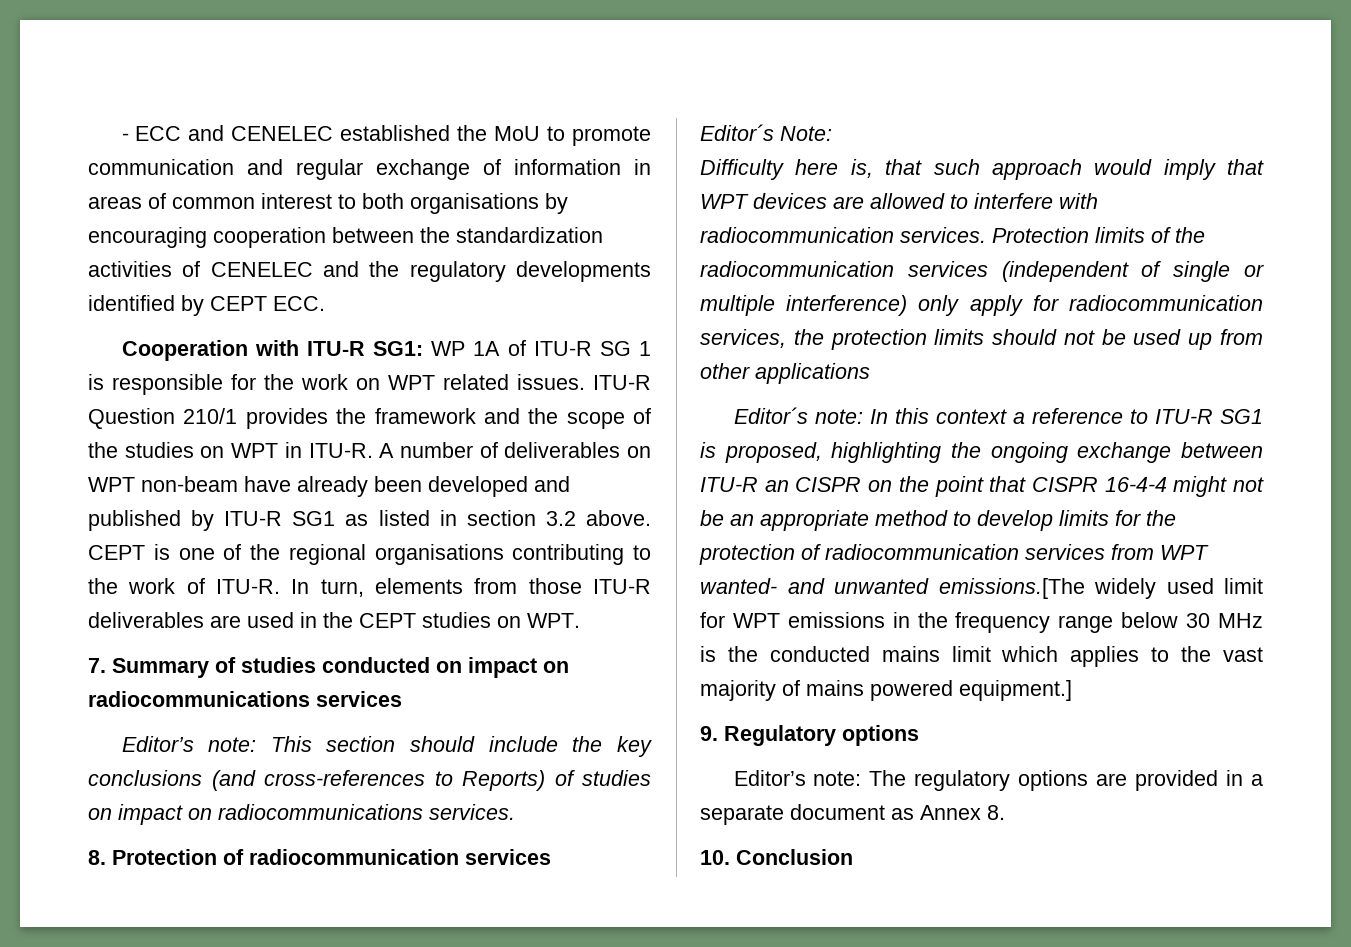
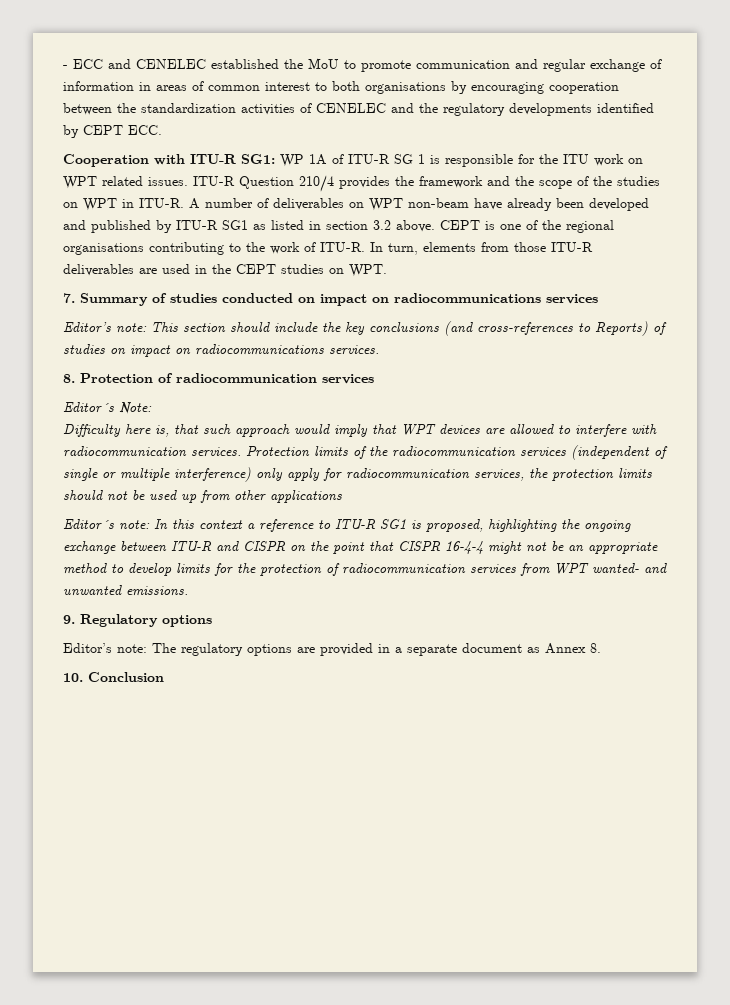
- Cooperation with ITU-R SG1: WP 1A of ITU-R SG 1 is responsible for the work on WPT related issues.
+ Cooperation with ITU-R SG1: WP 1A of ITU-R SG 1 is responsible for the ITU work on WPT related issues.
- ITU-R Question 210/1 provides the framework and the scope of the studies on WPT in ITU-R.
+ ITU-R Question 210/4 provides the framework and the scope of the studies on WPT in ITU-R.
- Editor´s note: In this context a reference to ITU-R SG1 is proposed, highlighting the ongoing exchange between ITU-R an CISPR on the point that CISPR 16-4-4 might not be an appropriate method to develop limits for the protection of radiocommunication services from WPT wanted- and unwanted emissions.[The widely used limit for WPT emissions in the frequency range below 30 MHz is the conducted mains limit which applies to the vast majority of mains powered equipment.]
+ Editor´s note: In this context a reference to ITU-R SG1 is proposed, highlighting the ongoing exchange between ITU-R and CISPR on the point that CISPR 16-4-4 might not be an appropriate method to develop limits for the protection of radiocommunication services from WPT wanted- and unwanted emissions.

